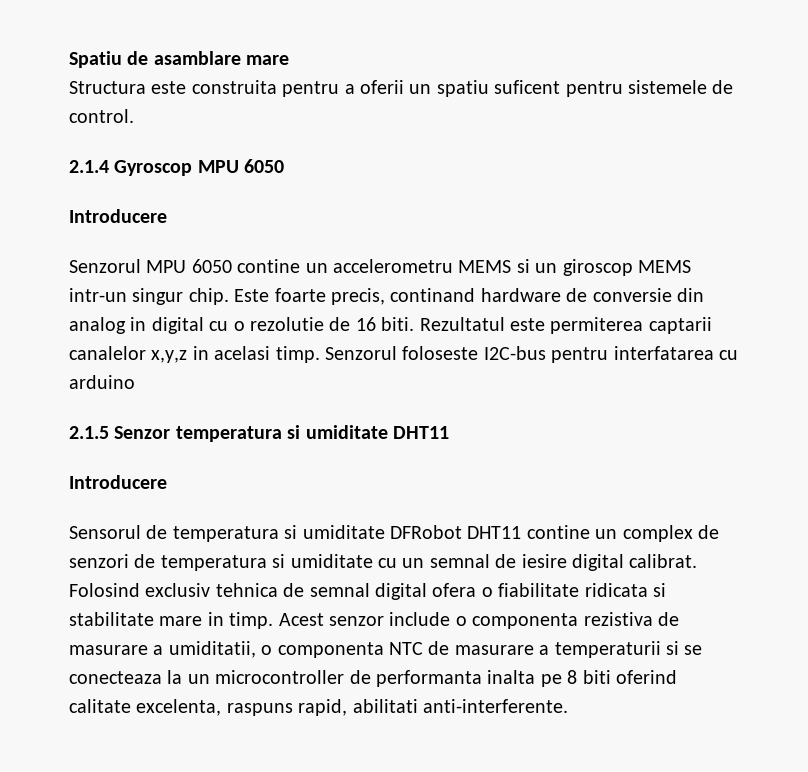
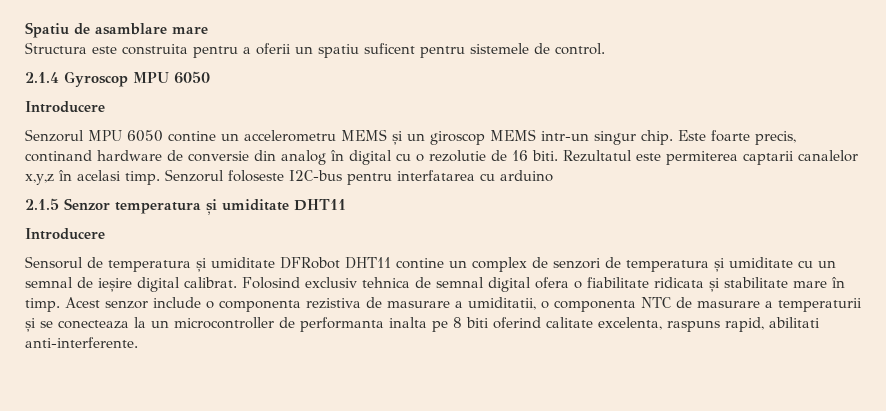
- Senzorul MPU 6050 contine un accelerometru MEMS si un giroscop MEMS intr-un singur chip.
+ Senzorul MPU 6050 contine un accelerometru MEMS și un giroscop MEMS intr-un singur chip.
- Este foarte precis, continand hardware de conversie din analog in digital cu o rezolutie de 16 biti.
+ Este foarte precis, continand hardware de conversie din analog în digital cu o rezolutie de 16 biti.
- Rezultatul este permiterea captarii canalelor x,y,z in acelasi timp.
+ Rezultatul este permiterea captarii canalelor x,y,z în acelasi timp.
- 2.1.5 Senzor temperatura si umiditate DHT11
+ 2.1.5 Senzor temperatura și umiditate DHT11
- Sensorul de temperatura si umiditate DFRobot DHT11 contine un complex de senzori de temperatura si umiditate cu un semnal de iesire digital calibrat.
+ Sensorul de temperatura și umiditate DFRobot DHT11 contine un complex de senzori de temperatura și umiditate cu un semnal de ieșire digital calibrat.
- Folosind exclusiv tehnica de semnal digital ofera o fiabilitate ridicata si stabilitate mare in timp.
+ Folosind exclusiv tehnica de semnal digital ofera o fiabilitate ridicata și stabilitate mare în timp.
- Acest senzor include o componenta rezistiva de masurare a umiditatii, o componenta NTC de masurare a temperaturii si se conecteaza la un microcontroller de performanta inalta pe 8 biti oferind calitate excelenta, raspuns rapid, abilitati anti-interferente.
+ Acest senzor include o componenta rezistiva de masurare a umiditatii, o componenta NTC de masurare a temperaturii și se conecteaza la un microcontroller de performanta inalta pe 8 biti oferind calitate excelenta, raspuns rapid, abilitati anti-interferente.

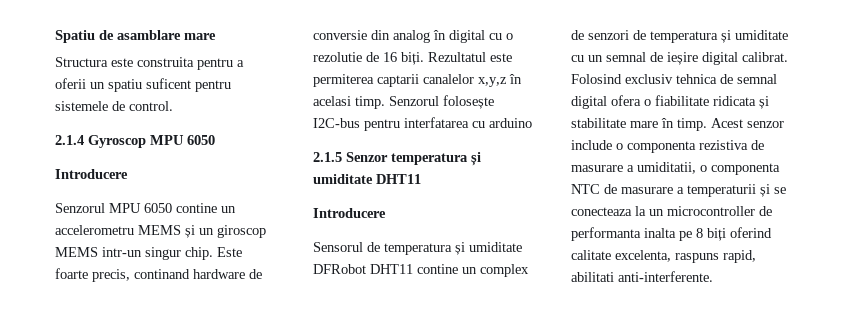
- Este foarte precis, continand hardware de conversie din analog în digital cu o rezolutie de 16 biti.
+ Este foarte precis, continand hardware de conversie din analog în digital cu o rezolutie de 16 biți.
- Senzorul foloseste I2C-bus pentru interfatarea cu arduino
+ Senzorul folosește I2C-bus pentru interfatarea cu arduino
- Acest senzor include o componenta rezistiva de masurare a umiditatii, o componenta NTC de masurare a temperaturii și se conecteaza la un microcontroller de performanta inalta pe 8 biti oferind calitate excelenta, raspuns rapid, abilitati anti-interferente.
+ Acest senzor include o componenta rezistiva de masurare a umiditatii, o componenta NTC de masurare a temperaturii și se conecteaza la un microcontroller de performanta inalta pe 8 biți oferind calitate excelenta, raspuns rapid, abilitati anti-interferente.

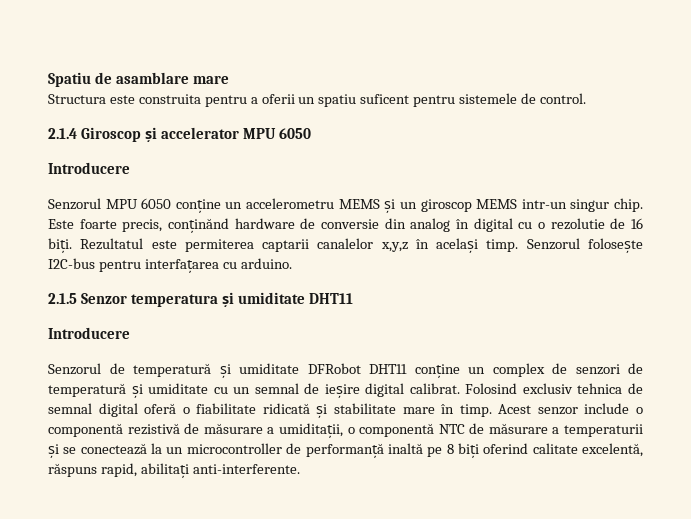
- 2.1.4 Gyroscop MPU 6050
+ 2.1.4 Giroscop și accelerator MPU 6050
- Senzorul MPU 6050 contine un accelerometru MEMS și un giroscop MEMS intr-un singur chip.
+ Senzorul MPU 6050 conține un accelerometru MEMS și un giroscop MEMS intr-un singur chip.
- Este foarte precis, continand hardware de conversie din analog în digital cu o rezolutie de 16 biți.
+ Este foarte precis, conținănd hardware de conversie din analog în digital cu o rezolutie de 16 biți.
- Rezultatul este permiterea captarii canalelor x,y,z în acelasi timp.
+ Rezultatul este permiterea captarii canalelor x,y,z în același timp.
- Senzorul folosește I2C-bus pentru interfatarea cu arduino
+ Senzorul folosește I2C-bus pentru interfațarea cu arduino.
- Sensorul de temperatura și umiditate DFRobot DHT11 contine un complex de senzori de temperatura și umiditate cu un semnal de ieșire digital calibrat.
+ Senzorul de temperatură și umiditate DFRobot DHT11 conține un complex de senzori de temperatură și umiditate cu un semnal de ieșire digital calibrat.
- Folosind exclusiv tehnica de semnal digital ofera o fiabilitate ridicata și stabilitate mare în timp.
+ Folosind exclusiv tehnica de semnal digital oferă o fiabilitate ridicată și stabilitate mare în timp.
- Acest senzor include o componenta rezistiva de masurare a umiditatii, o componenta NTC de masurare a temperaturii și se conecteaza la un microcontroller de performanta inalta pe 8 biți oferind calitate excelenta, raspuns rapid, abilitati anti-interferente.
+ Acest senzor include o componentă rezistivă de măsurare a umiditații, o componentă NTC de măsurare a temperaturii și se conectează la un microcontroller de performanță inaltă pe 8 biți oferind calitate excelentă, răspuns rapid, abilitați anti-interferente.

